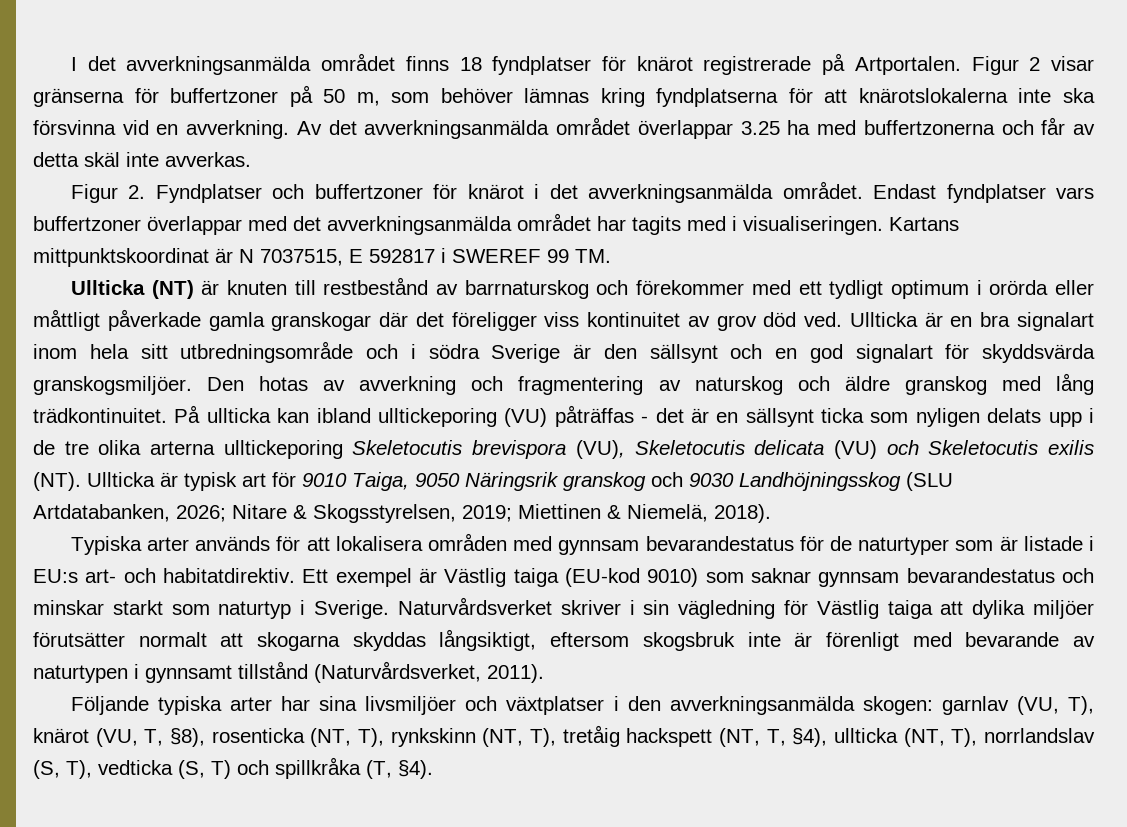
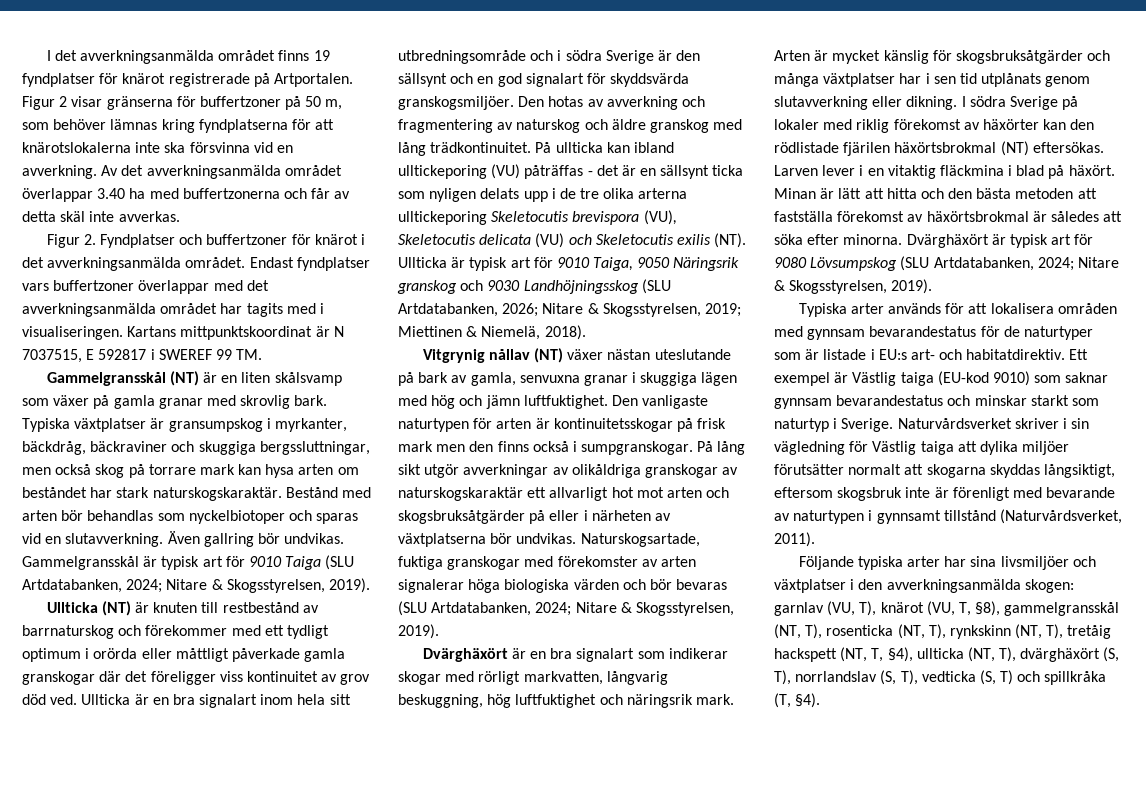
- I det avverkningsanmälda området finns 18 fyndplatser för knärot registrerade på Artportalen.
+ I det avverkningsanmälda området finns 19 fyndplatser för knärot registrerade på Artportalen.
- Av det avverkningsanmälda området överlappar 3.25 ha med buffertzonerna och får av detta skäl inte avverkas.
+ Av det avverkningsanmälda området överlappar 3.40 ha med buffertzonerna och får av detta skäl inte avverkas.
+ Gammelgransskål (NT) är en liten skålsvamp som växer på gamla granar med skrovlig bark. Typiska växtplatser är gransumpskog i myrkanter, bäckdråg, bäckraviner och skuggiga bergssluttningar, men också skog på torrare mark kan hysa arten om beståndet har stark naturskogskaraktär. Bestånd med arten bör behandlas som nyckelbiotoper och sparas vid en slutavverkning. Även gallring bör undvikas. Gammelgransskål är typisk art för 9010 Taiga (SLU Artdatabanken, 2024; Nitare & Skogsstyrelsen, 2019).
+ Vitgrynig nållav (NT) växer nästan uteslutande på bark av gamla, senvuxna granar i skuggiga lägen med hög och jämn luftfuktighet. Den vanligaste naturtypen för arten är kontinuitetsskogar på frisk mark men den finns också i sumpgranskogar. På lång sikt utgör avverkningar av olikåldriga granskogar av naturskogskaraktär ett allvarligt hot mot arten och skogsbruksåtgärder på eller i närheten av växtplatserna bör undvikas. Naturskogsartade, fuktiga granskogar med förekomster av arten signalerar höga biologiska värden och bör bevaras (SLU Artdatabanken, 2024; Nitare & Skogsstyrelsen, 2019).
+ Dvärghäxört är en bra signalart som indikerar skogar med rörligt markvatten, långvarig beskuggning, hög luftfuktighet och näringsrik mark. Arten är mycket känslig för skogsbruksåtgärder och många växtplatser har i sen tid utplånats genom slutavverkning eller dikning. I södra Sverige på lokaler med riklig förekomst av häxörter kan den rödlistade fjärilen häxörtsbrokmal (NT) eftersökas. Larven lever i en vitaktig fläckmina i blad på häxört. Minan är lätt att hitta och den bästa metoden att fastställa förekomst av häxörtsbrokmal är således att söka efter minorna. Dvärghäxört är typisk art för 9080 Lövsumpskog (SLU Artdatabanken, 2024; Nitare & Skogsstyrelsen, 2019).
- Följande typiska arter har sina livsmiljöer och växtplatser i den avverkningsanmälda skogen: garnlav (VU, T), knärot (VU, T, §8), rosenticka (NT, T), rynkskinn (NT, T), tretåig hackspett (NT, T, §4), ullticka (NT, T), norrlandslav (S, T), vedticka (S, T) och spillkråka (T, §4).
+ Följande typiska arter har sina livsmiljöer och växtplatser i den avverkningsanmälda skogen: garnlav (VU, T), knärot (VU, T, §8), gammelgransskål (NT, T), rosenticka (NT, T), rynkskinn (NT, T), tretåig hackspett (NT, T, §4), ullticka (NT, T), dvärghäxört (S, T), norrlandslav (S, T), vedticka (S, T) och spillkråka (T, §4).

